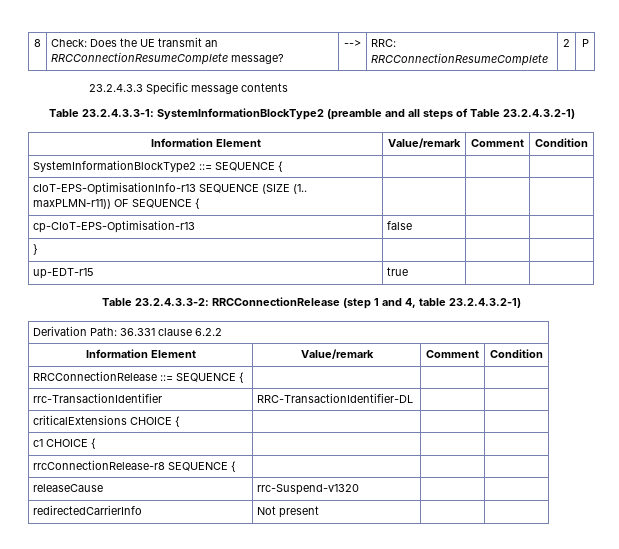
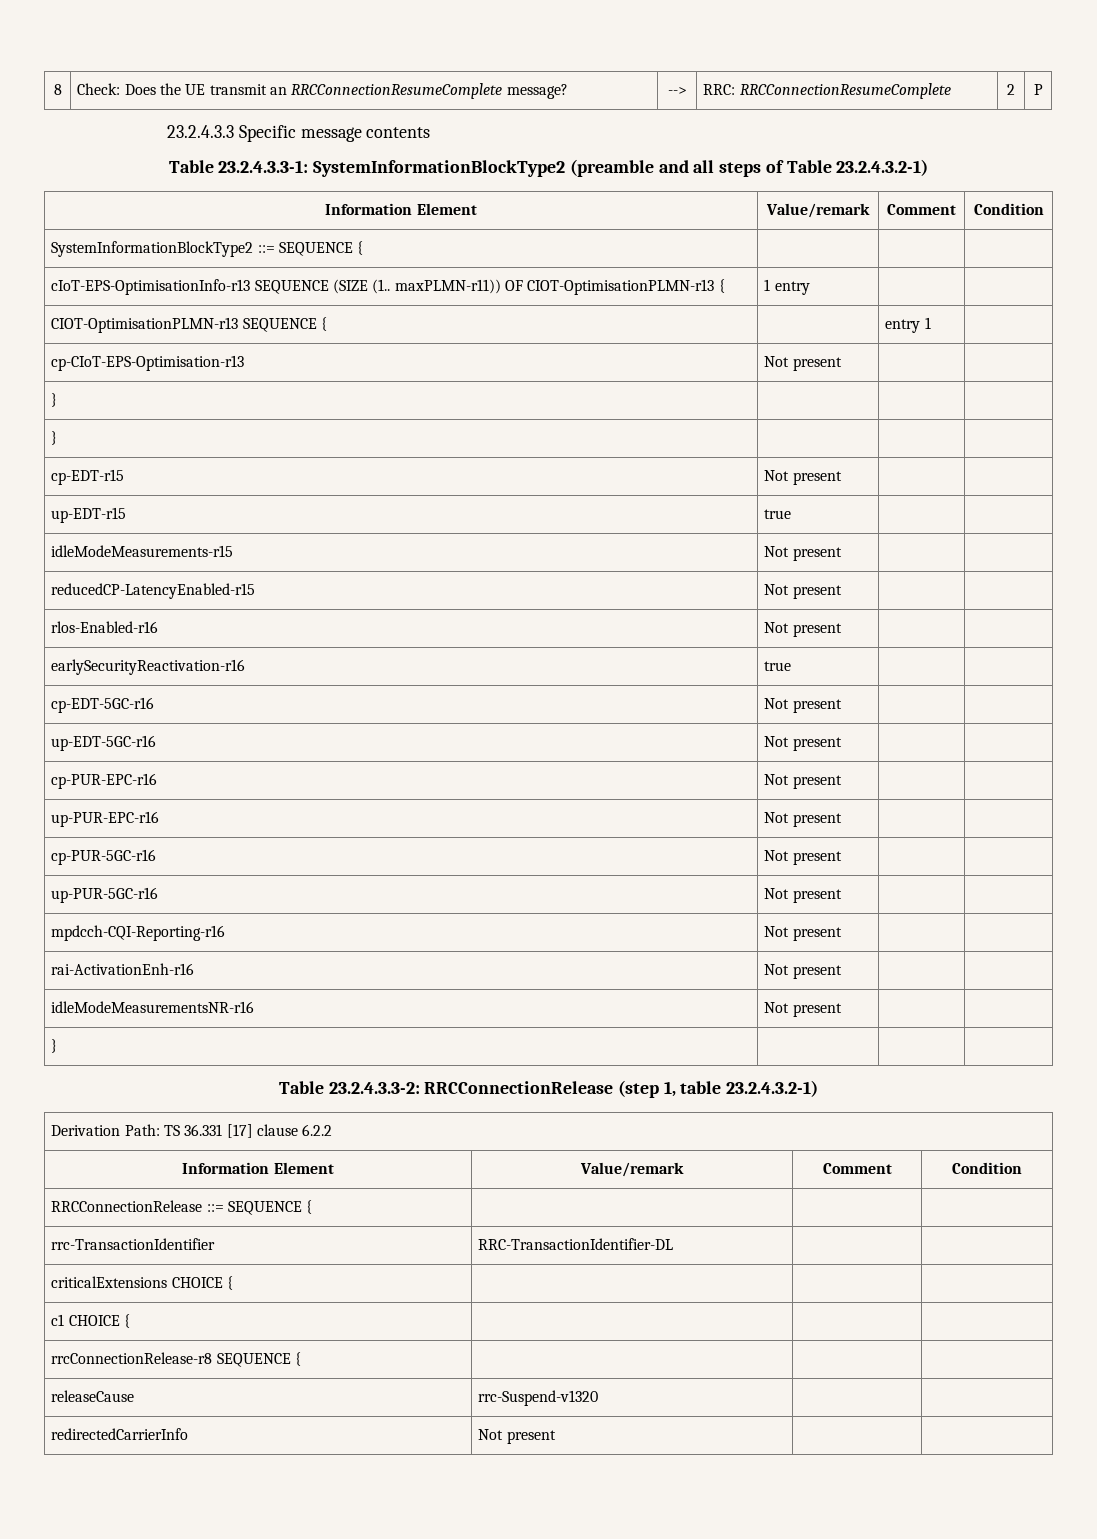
- cIoT-EPS-OptimisationInfo-r13 SEQUENCE (SIZE (1.. maxPLMN-r11)) OF SEQUENCE { | | |
+ cIoT-EPS-OptimisationInfo-r13 SEQUENCE (SIZE (1.. maxPLMN-r11)) OF CIOT-OptimisationPLMN-r13 { | 1 entry | |
+ CIOT-OptimisationPLMN-r13 SEQUENCE { | | entry 1 |
- cp-CIoT-EPS-Optimisation-r13 | false | |
+ cp-CIoT-EPS-Optimisation-r13 | Not present | |
  } | | |
+ } | | |
+ cp-EDT-r15 | Not present | |
  up-EDT-r15 | true | |
+ idleModeMeasurements-r15 | Not present | |
+ reducedCP-LatencyEnabled-r15 | Not present | |
+ rlos-Enabled-r16 | Not present | |
+ earlySecurityReactivation-r16 | true | |
+ cp-EDT-5GC-r16 | Not present | |
+ up-EDT-5GC-r16 | Not present | |
+ cp-PUR-EPC-r16 | Not present | |
+ up-PUR-EPC-r16 | Not present | |
+ cp-PUR-5GC-r16 | Not present | |
+ up-PUR-5GC-r16 | Not present | |
+ mpdcch-CQI-Reporting-r16 | Not present | |
+ rai-ActivationEnh-r16 | Not present | |
+ idleModeMeasurementsNR-r16 | Not present | |
+ } | | |
- Table 23.2.4.3.3-2: RRCConnectionRelease (step 1 and 4, table 23.2.4.3.2-1)
+ Table 23.2.4.3.3-2: RRCConnectionRelease (step 1, table 23.2.4.3.2-1)
- Derivation Path: 36.331 clause 6.2.2
+ Derivation Path: TS 36.331 [17] clause 6.2.2

